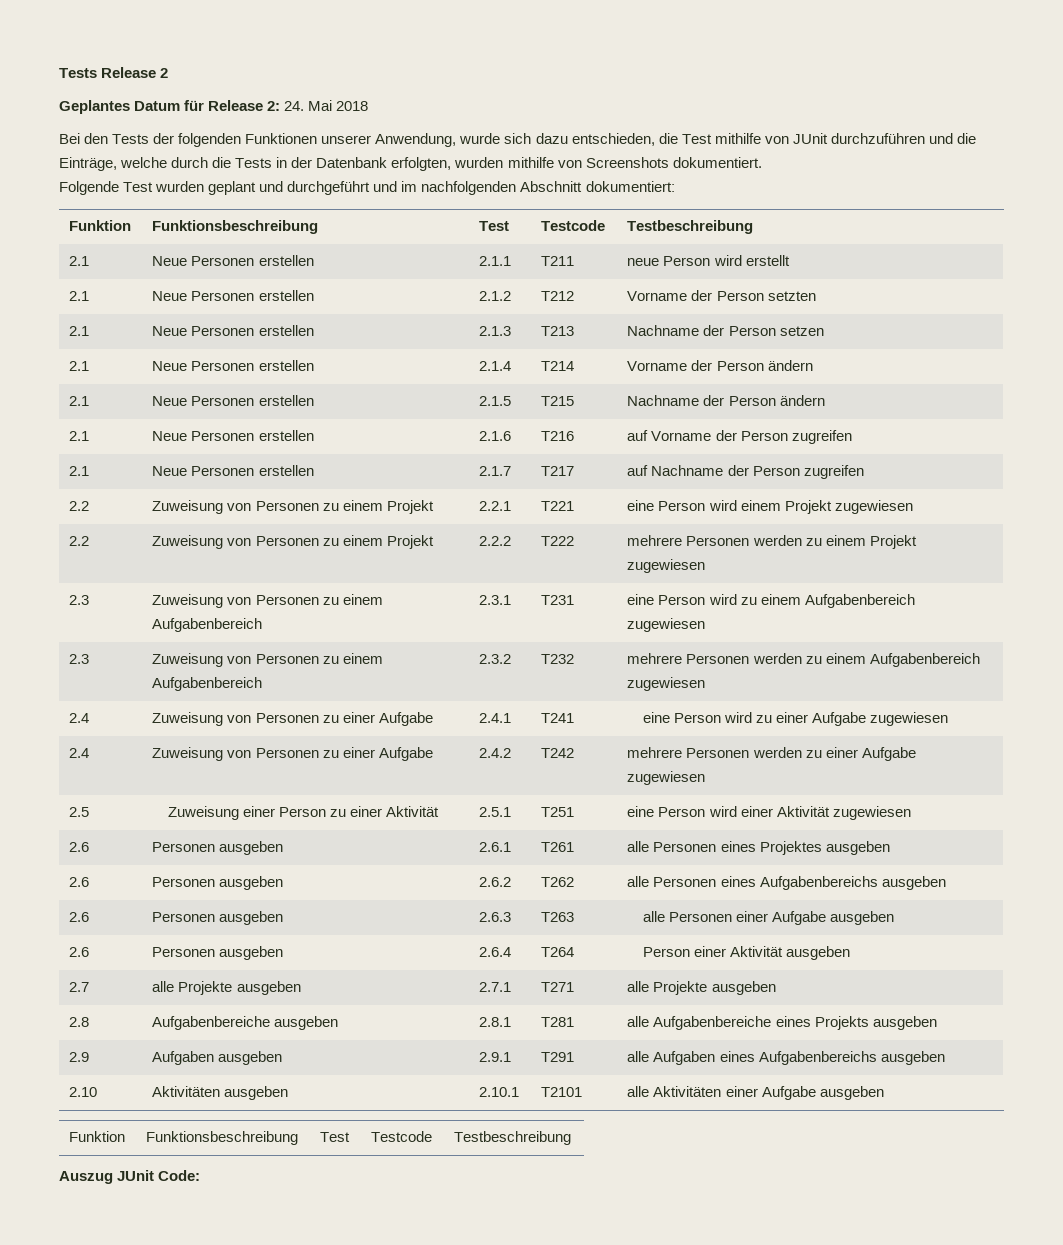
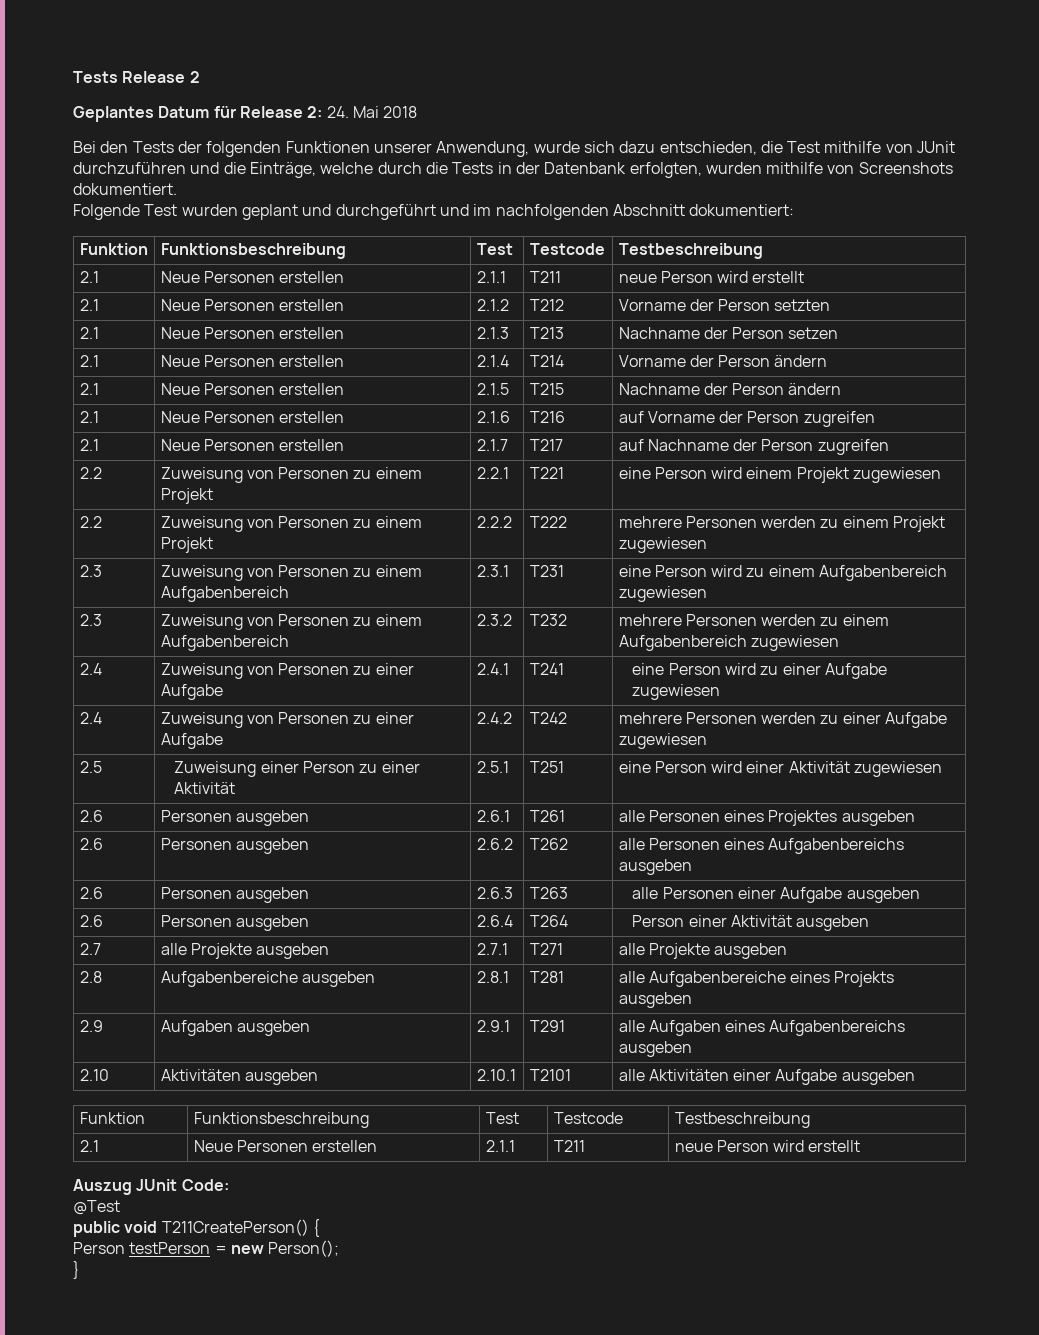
  2.10 | Aktivitäten ausgeben | 2.10.1 | T2101 | alle Aktivitäten einer Aufgabe ausgeben
  Funktion | Funktionsbeschreibung | Test | Testcode | Testbeschreibung
+ 2.1 | Neue Personen erstellen | 2.1.1 | T211 | neue Person wird erstellt
  Auszug JUnit Code:
+ @Test
+ public void T211CreatePerson() {
+ Person testPerson = new Person();
+ }

